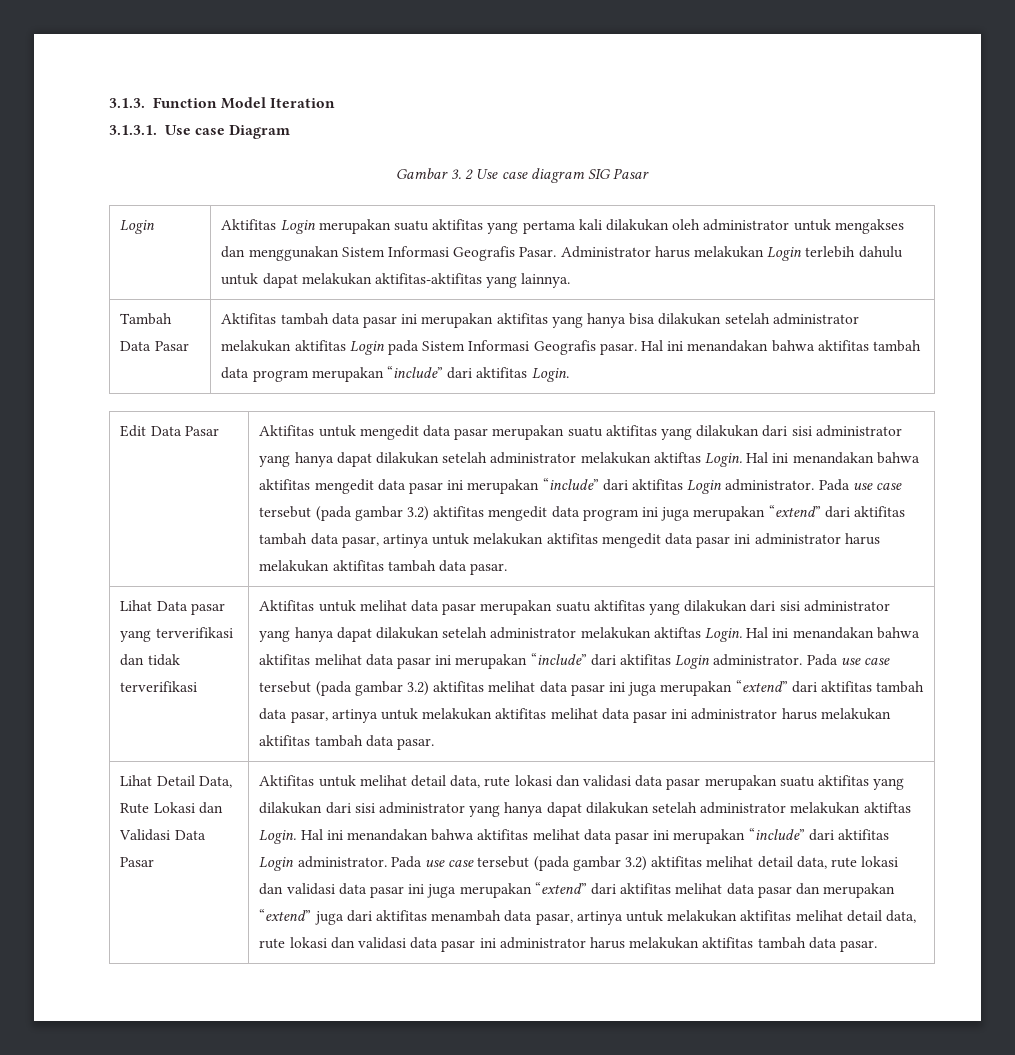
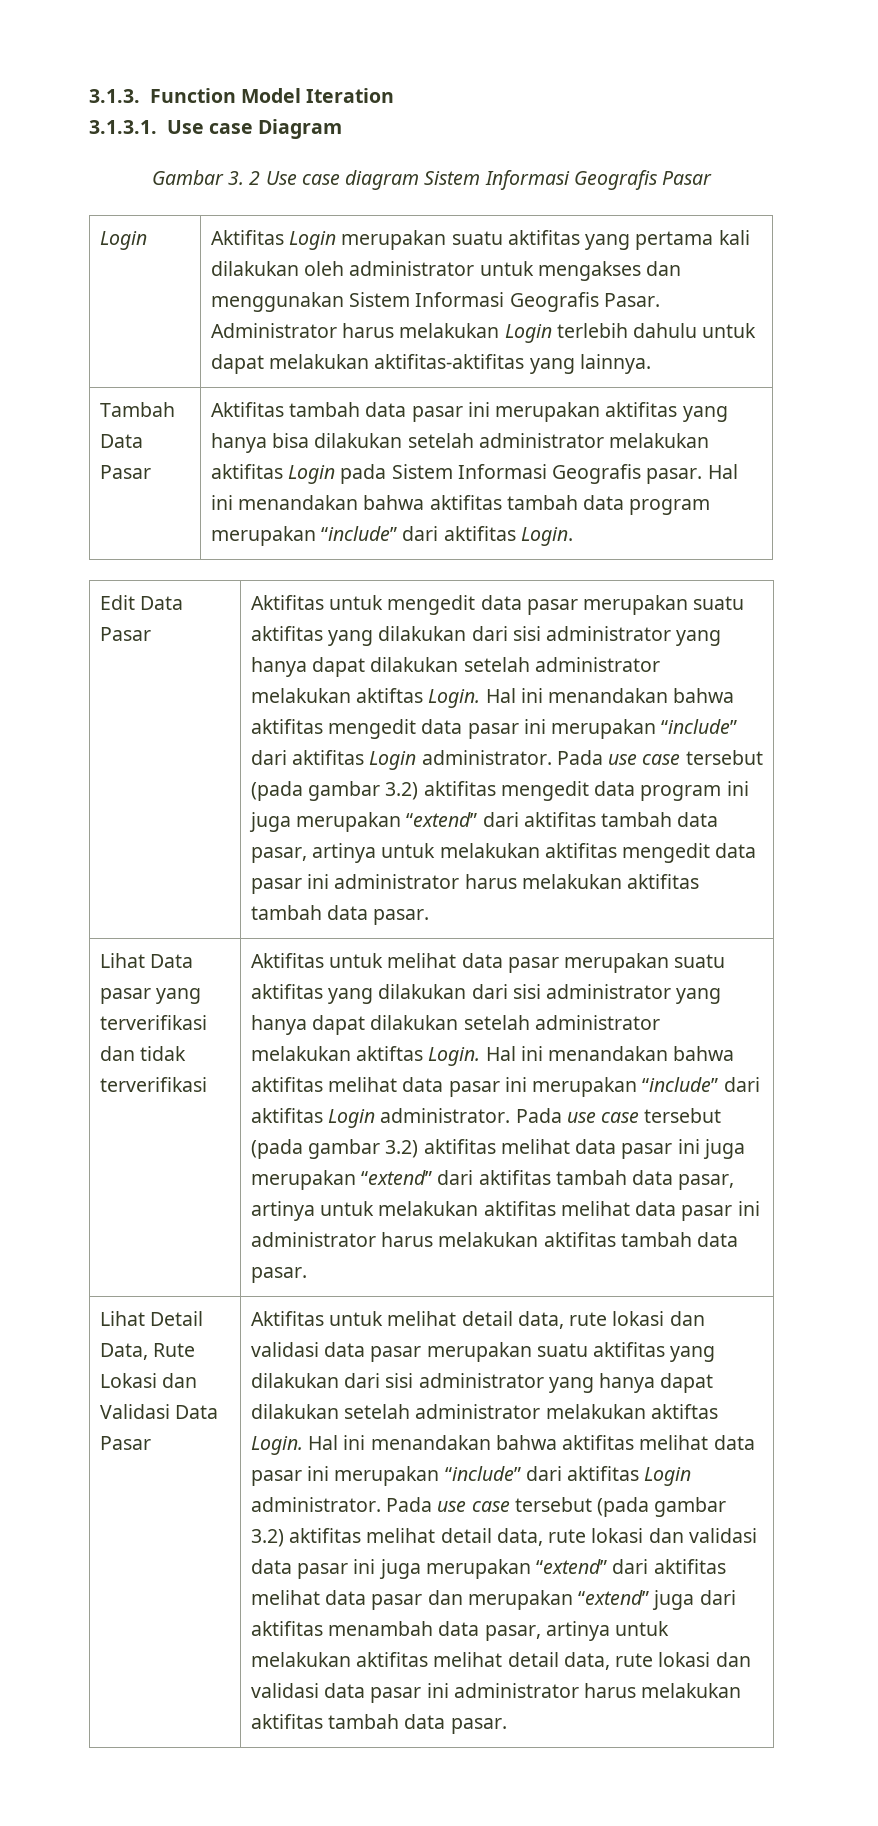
- Gambar 3. 2 Use case diagram SIG Pasar
+ Gambar 3. 2 Use case diagram Sistem Informasi Geografis Pasar

